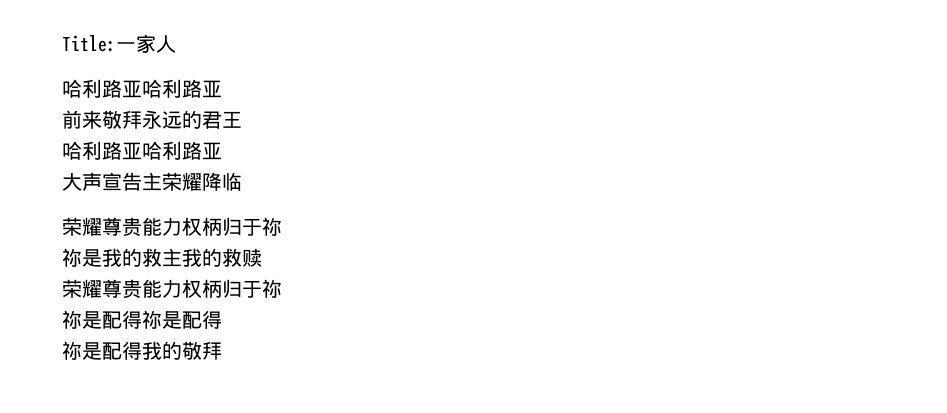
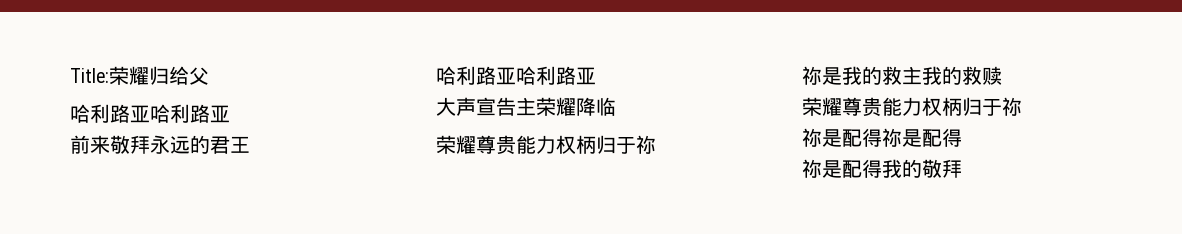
- Title:一家人
+ Title:荣耀归给父

